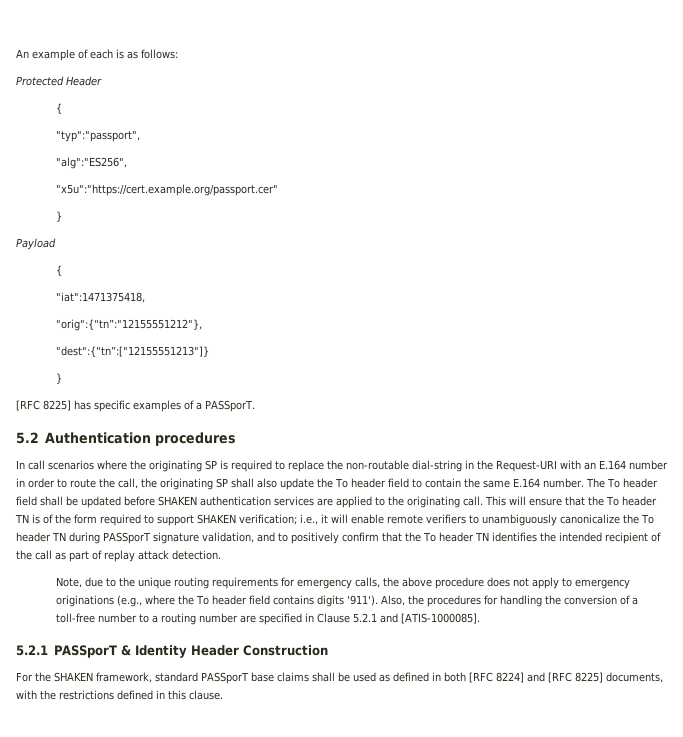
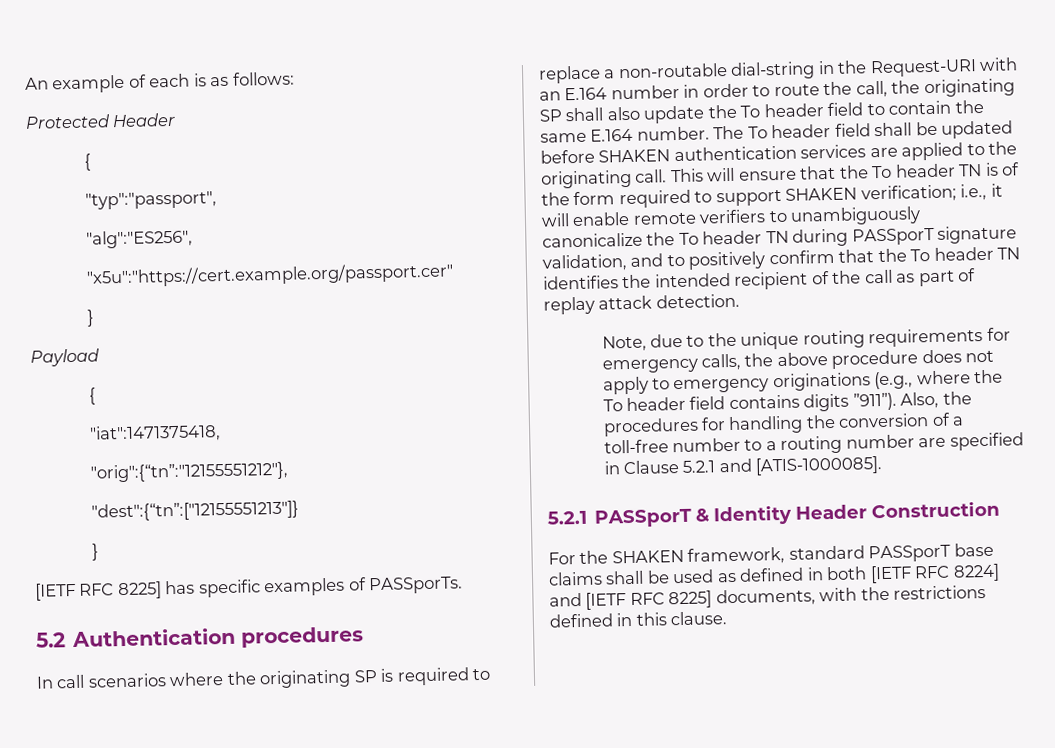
- [RFC 8225] has specific examples of a PASSporT.
+ [IETF RFC 8225] has specific examples of PASSporTs.
- In call scenarios where the originating SP is required to replace the non-routable dial-string in the Request-URI with an E.164 number in order to route the call, the originating SP shall also update the To header field to contain the same E.164 number.
+ In call scenarios where the originating SP is required to replace a non-routable dial-string in the Request-URI with an E.164 number in order to route the call, the originating SP shall also update the To header field to contain the same E.164 number.
- Note, due to the unique routing requirements for emergency calls, the above procedure does not apply to emergency originations (e.g., where the To header field contains digits '911').
+ Note, due to the unique routing requirements for emergency calls, the above procedure does not apply to emergency originations (e.g., where the To header field contains digits ”911”).
- For the SHAKEN framework, standard PASSporT base claims shall be used as defined in both [RFC 8224] and [RFC 8225] documents, with the restrictions defined in this clause.
+ For the SHAKEN framework, standard PASSporT base claims shall be used as defined in both [IETF RFC 8224] and [IETF RFC 8225] documents, with the restrictions defined in this clause.

